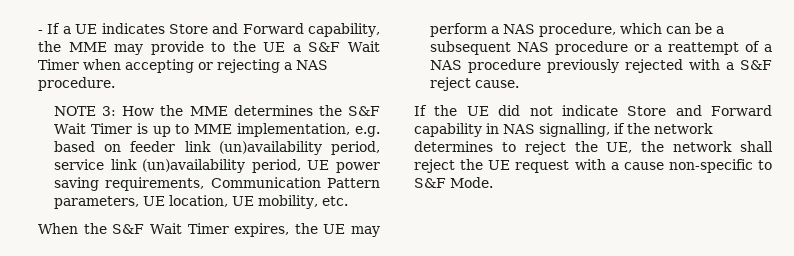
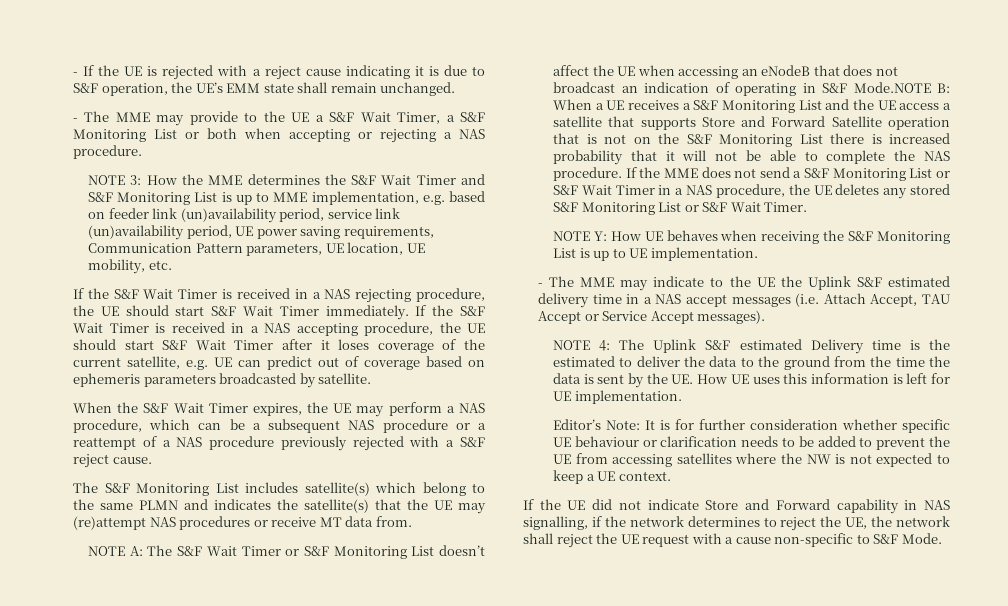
- - If a UE indicates Store and Forward capability, the MME may provide to the UE a S&F Wait Timer when accepting or rejecting a NAS procedure.
+ - If the UE is rejected with a reject cause indicating it is due to S&F operation, the UE’s EMM state shall remain unchanged.
+ - The MME may provide to the UE a S&F Wait Timer, a S&F Monitoring List or both when accepting or rejecting a NAS procedure.
- NOTE 3: How the MME determines the S&F Wait Timer is up to MME implementation, e.g. based on feeder link (un)availability period, service link (un)availability period, UE power saving requirements, Communication Pattern parameters, UE location, UE mobility, etc.
+ NOTE 3: How the MME determines the S&F Wait Timer and S&F Monitoring List is up to MME implementation, e.g. based on feeder link (un)availability period, service link (un)availability period, UE power saving requirements, Communication Pattern parameters, UE location, UE mobility, etc.
+ If the S&F Wait Timer is received in a NAS rejecting procedure, the UE should start S&F Wait Timer immediately. If the S&F Wait Timer is received in a NAS accepting procedure, the UE should start S&F Wait Timer after it loses coverage of the current satellite, e.g. UE can predict out of coverage based on ephemeris parameters broadcasted by satellite.
+ The S&F Monitoring List includes satellite(s) which belong to the same PLMN and indicates the satellite(s) that the UE may (re)attempt NAS procedures or receive MT data from.
+ NOTE A: The S&F Wait Timer or S&F Monitoring List doesn’t affect the UE when accessing an eNodeB that does not broadcast an indication of operating in S&F Mode.NOTE B: When a UE receives a S&F Monitoring List and the UE access a satellite that supports Store and Forward Satellite operation that is not on the S&F Monitoring List there is increased probability that it will not be able to complete the NAS procedure. If the MME does not send a S&F Monitoring List or S&F Wait Timer in a NAS procedure, the UE deletes any stored S&F Monitoring List or S&F Wait Timer.
+ NOTE Y: How UE behaves when receiving the S&F Monitoring List is up to UE implementation.
+ - The MME may indicate to the UE the Uplink S&F estimated delivery time in a NAS accept messages (i.e. Attach Accept, TAU Accept or Service Accept messages).
+ NOTE 4: The Uplink S&F estimated Delivery time is the estimated to deliver the data to the ground from the time the data is sent by the UE. How UE uses this information is left for UE implementation.
+ Editor’s Note: It is for further consideration whether specific UE behaviour or clarification needs to be added to prevent the UE from accessing satellites where the NW is not expected to keep a UE context.

